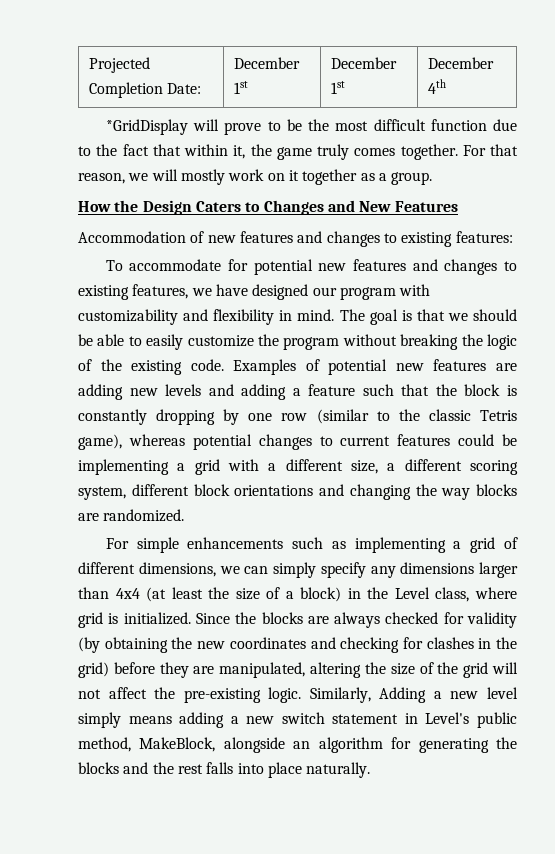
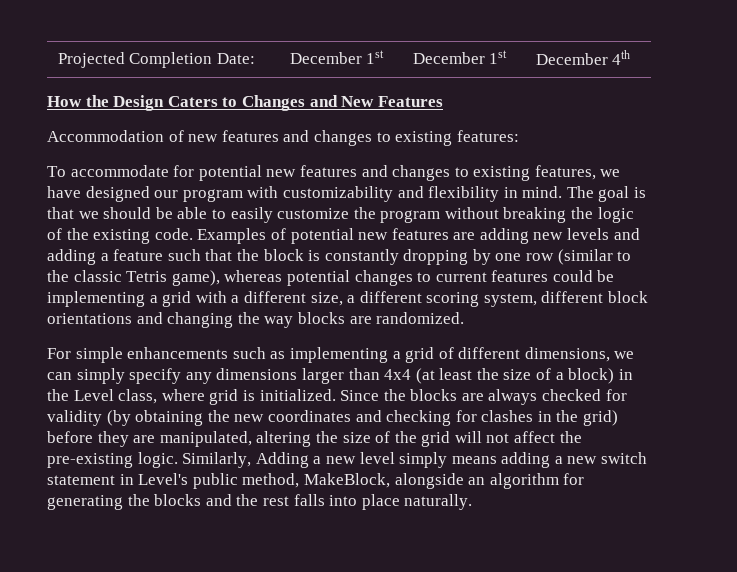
- *GridDisplay will prove to be the most difficult function due to the fact that within it, the game truly comes together. For that reason, we will mostly work on it together as a group.

